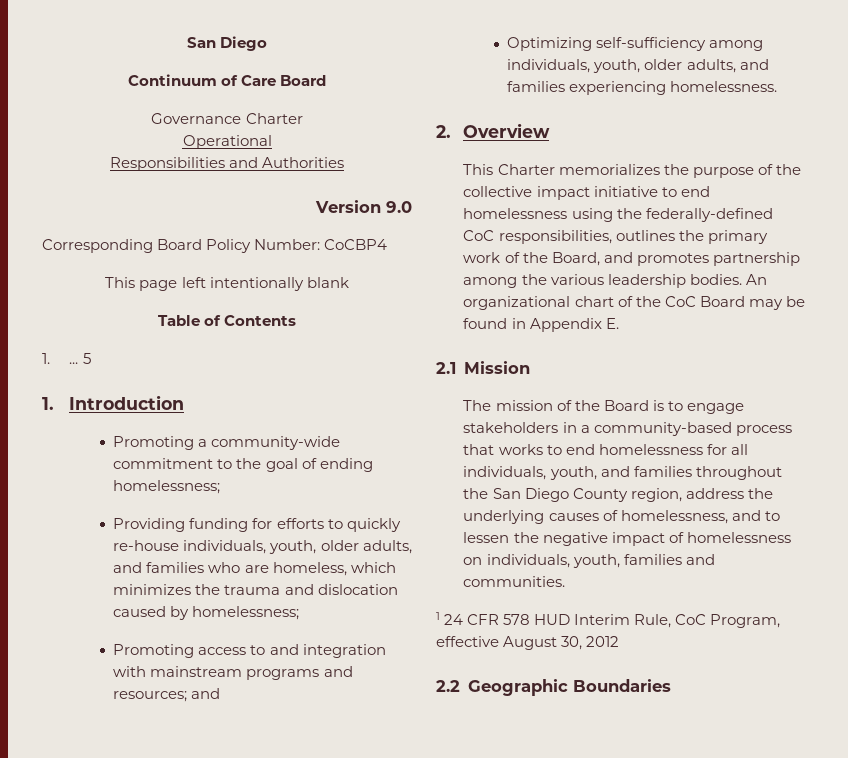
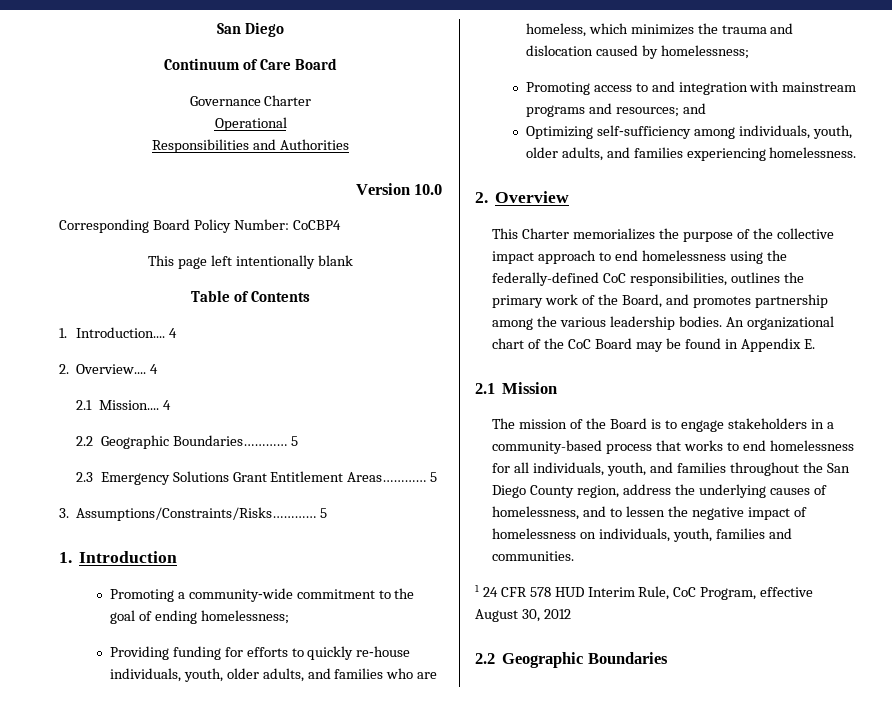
- Version 9.0
+ Version 10.0
- 1. ...
+ 1. Introduction.... 4
+ 2. Overview.... 4
+ 2.1 Mission.... 4
+ 2.2 Geographic Boundaries………… 5
+ 2.3 Emergency Solutions Grant Entitlement Areas………… 5
+ 3. Assumptions/Constraints/Risks…………
- This Charter memorializes the purpose of the collective impact initiative to end homelessness using the federally-defined CoC responsibilities, outlines the primary work of the Board, and promotes partnership among the various leadership bodies.
+ This Charter memorializes the purpose of the collective impact approach to end homelessness using the federally-defined CoC responsibilities, outlines the primary work of the Board, and promotes partnership among the various leadership bodies.

